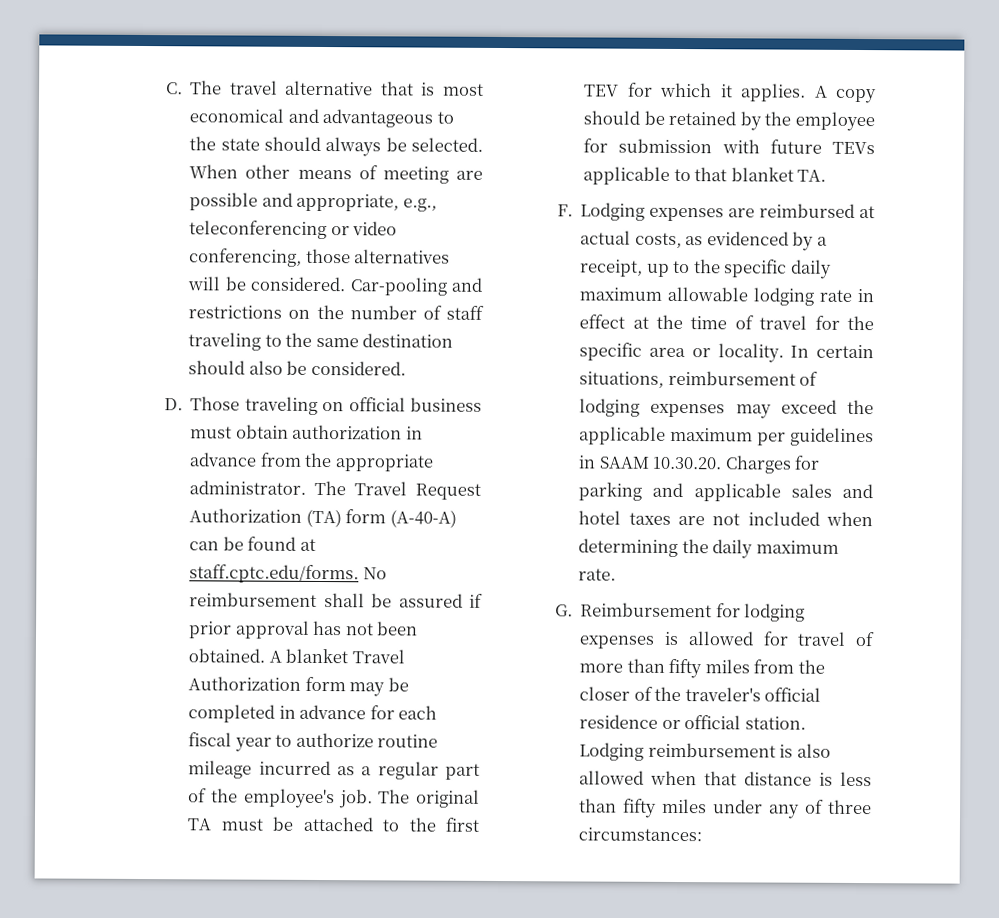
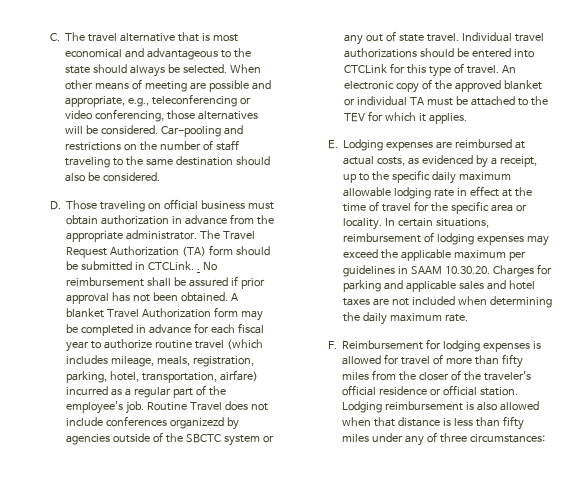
- The Travel Request Authorization (TA) form (A-40-A) can be found at staff.cptc.edu/forms. No reimbursement shall be assured if prior approval has not been obtained.
+ The Travel Request Authorization (TA) form should be submitted in CTCLink. . No reimbursement shall be assured if prior approval has not been obtained.
- A blanket Travel Authorization form may be completed in advance for each fiscal year to authorize routine mileage incurred as a regular part of the employee's job.
+ A blanket Travel Authorization form may be completed in advance for each fiscal year to authorize routine travel (which includes mileage, meals, registration, parking, hotel, transportation, airfare) incurred as a regular part of the employee's job.
- The original TA must be attached to the first TEV for which it applies. A copy should be retained by the employee for submission with future TEVs applicable to that blanket TA.
- F. Lodging expenses are reimbursed at actual costs, as evidenced by a receipt, up to the specific daily maximum allowable lodging rate in effect at the time of travel for the specific area or locality.
+ Routine Travel does not include conferences organizezd by agencies outside of the SBCTC system or any out of state travel. Individual travel authorizations should be entered into CTCLink for this type of travel. An electronic copy of the approved blanket or individual TA must be attached to the TEV for which it applies.
+ E. Lodging expenses are reimbursed at actual costs, as evidenced by a receipt, up to the specific daily maximum allowable lodging rate in effect at the time of travel for the specific area or locality.
- G. Reimbursement for lodging expenses is allowed for travel of more than fifty miles from the closer of the traveler's official residence or official station.
+ F. Reimbursement for lodging expenses is allowed for travel of more than fifty miles from the closer of the traveler's official residence or official station.

